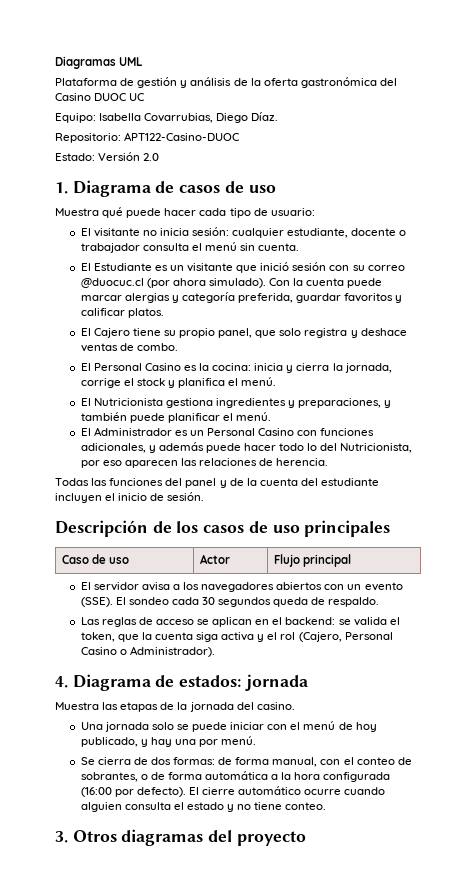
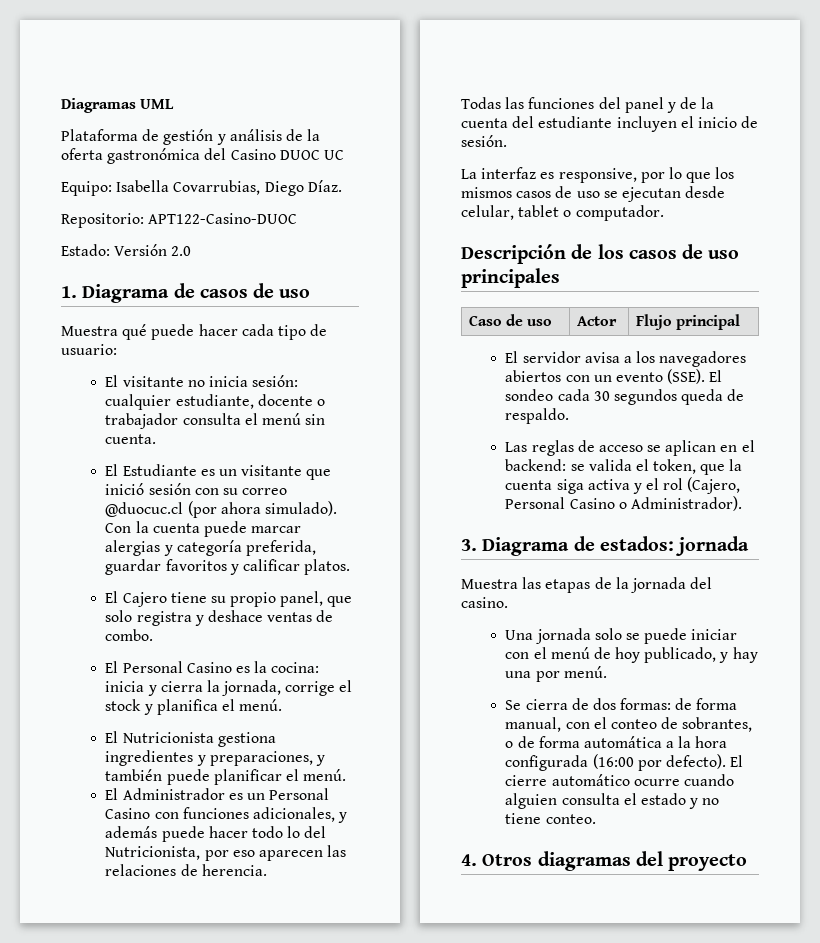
+ La interfaz es responsive, por lo que los mismos casos de uso se ejecutan desde celular, tablet o computador.
- 4. Diagrama de estados: jornada
+ 3. Diagrama de estados: jornada
- 3. Otros diagramas del proyecto
+ 4. Otros diagramas del proyecto

